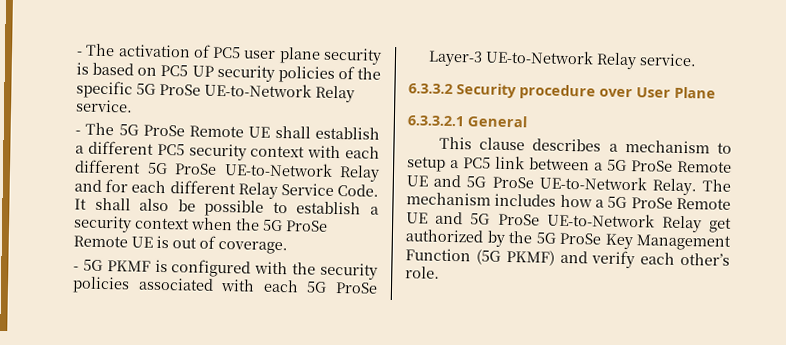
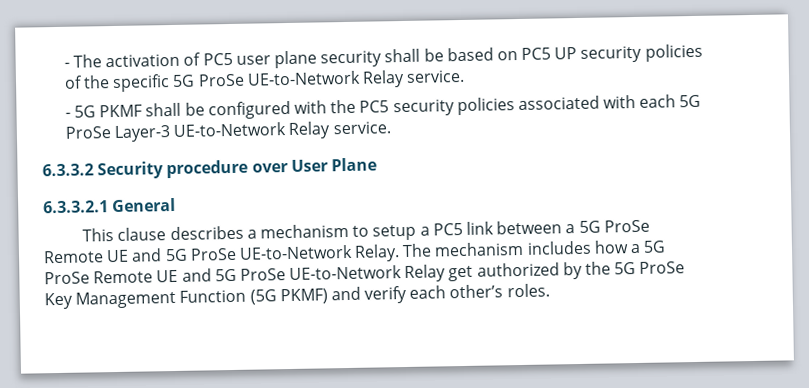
- - The activation of PC5 user plane security is based on PC5 UP security policies of the specific 5G ProSe UE-to-Network Relay service.
+ - The activation of PC5 user plane security shall be based on PC5 UP security policies of the specific 5G ProSe UE-to-Network Relay service.
- - The 5G ProSe Remote UE shall establish a different PC5 security context with each different 5G ProSe UE-to-Network Relay and for each different Relay Service Code. It shall also be possible to establish a security context when the 5G ProSe Remote UE is out of coverage.
- - 5G PKMF is configured with the security policies associated with each 5G ProSe Layer-3 UE-to-Network Relay service.
+ - 5G PKMF shall be configured with the PC5 security policies associated with each 5G ProSe Layer-3 UE-to-Network Relay service.
- The mechanism includes how a 5G ProSe Remote UE and 5G ProSe UE-to-Network Relay get authorized by the 5G ProSe Key Management Function (5G PKMF) and verify each other’s role.
+ The mechanism includes how a 5G ProSe Remote UE and 5G ProSe UE-to-Network Relay get authorized by the 5G ProSe Key Management Function (5G PKMF) and verify each other’s roles.

